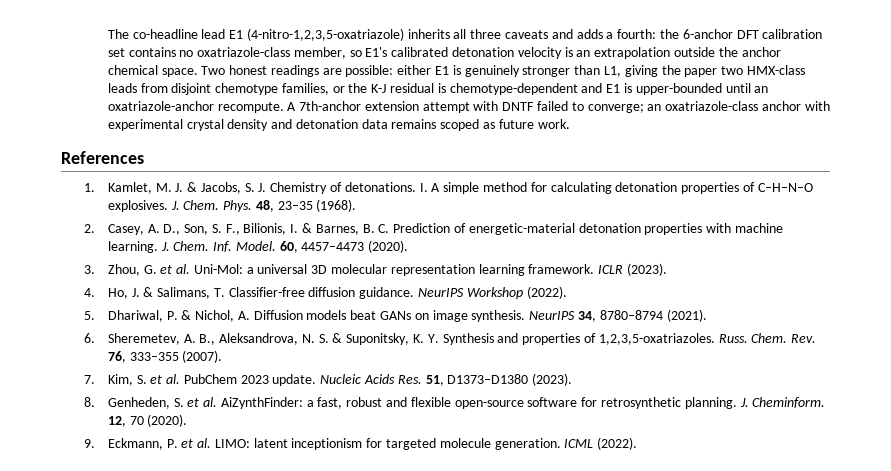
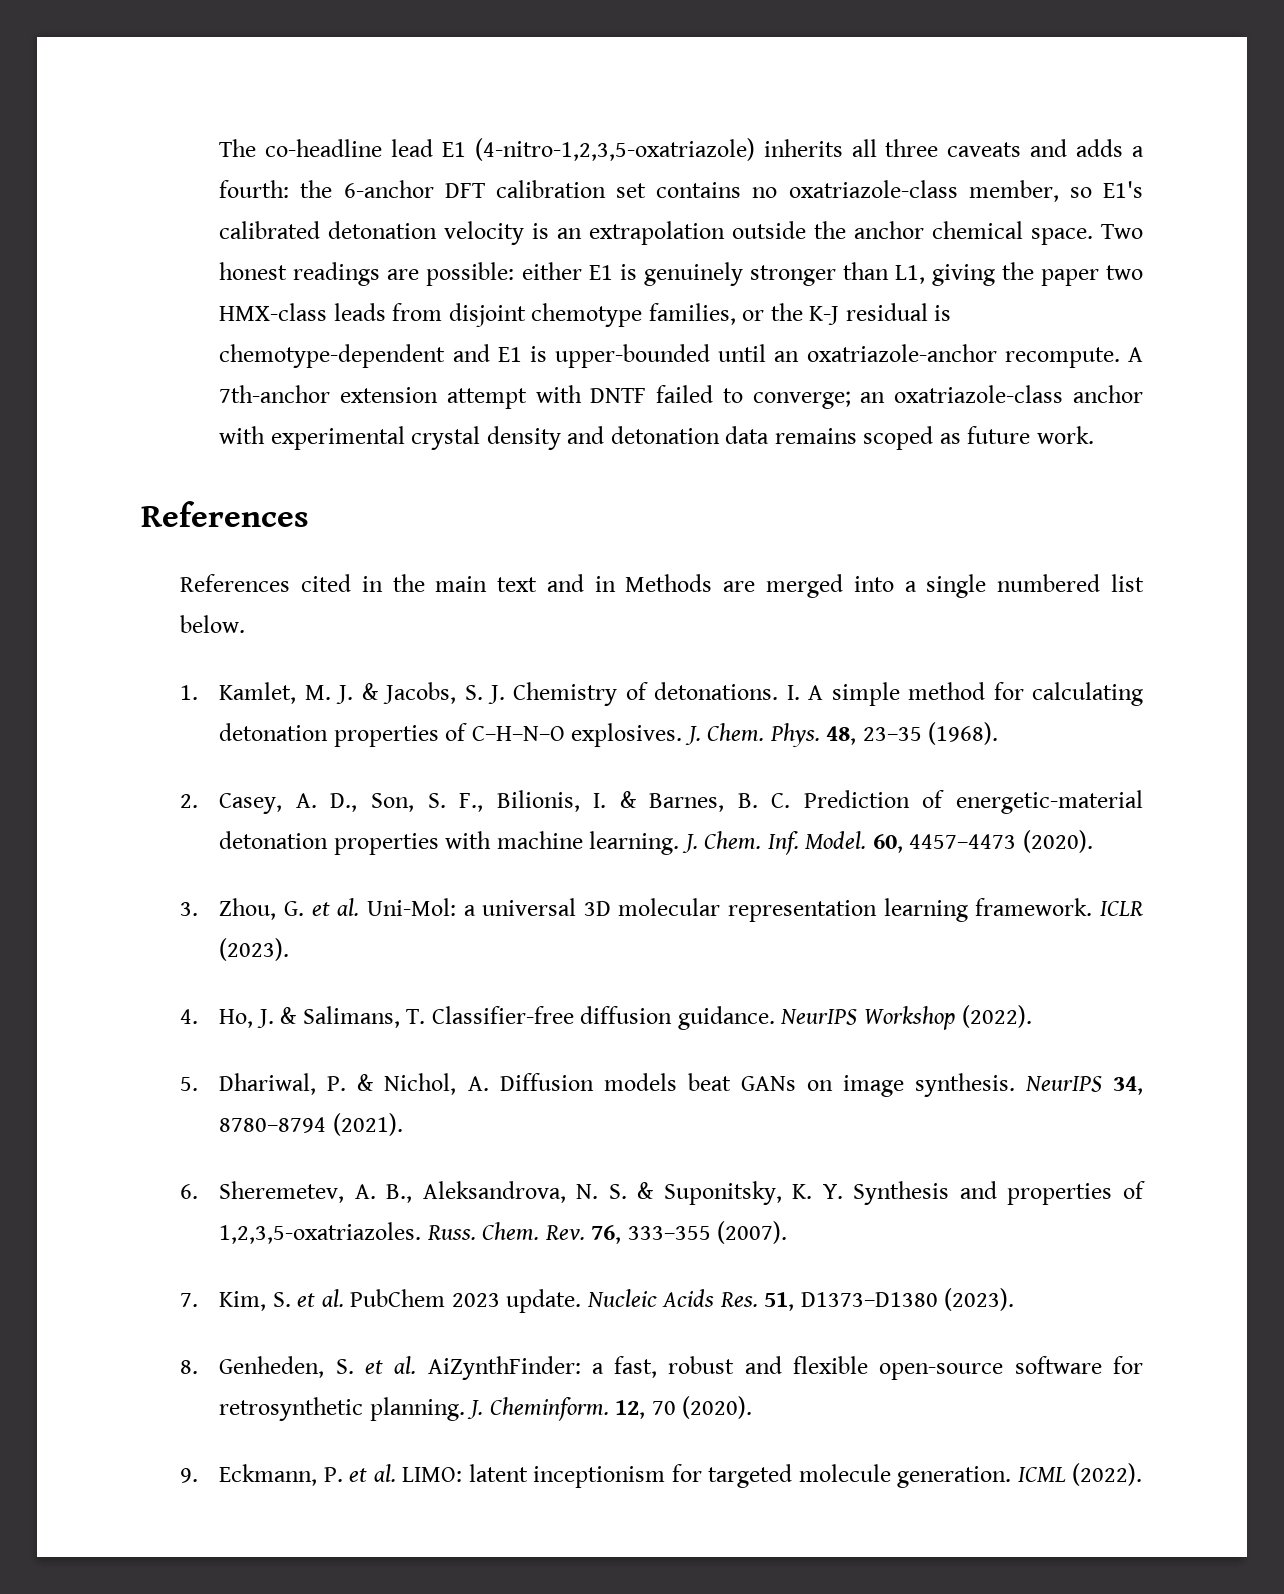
+ References cited in the main text and in Methods are merged into a single numbered list below.

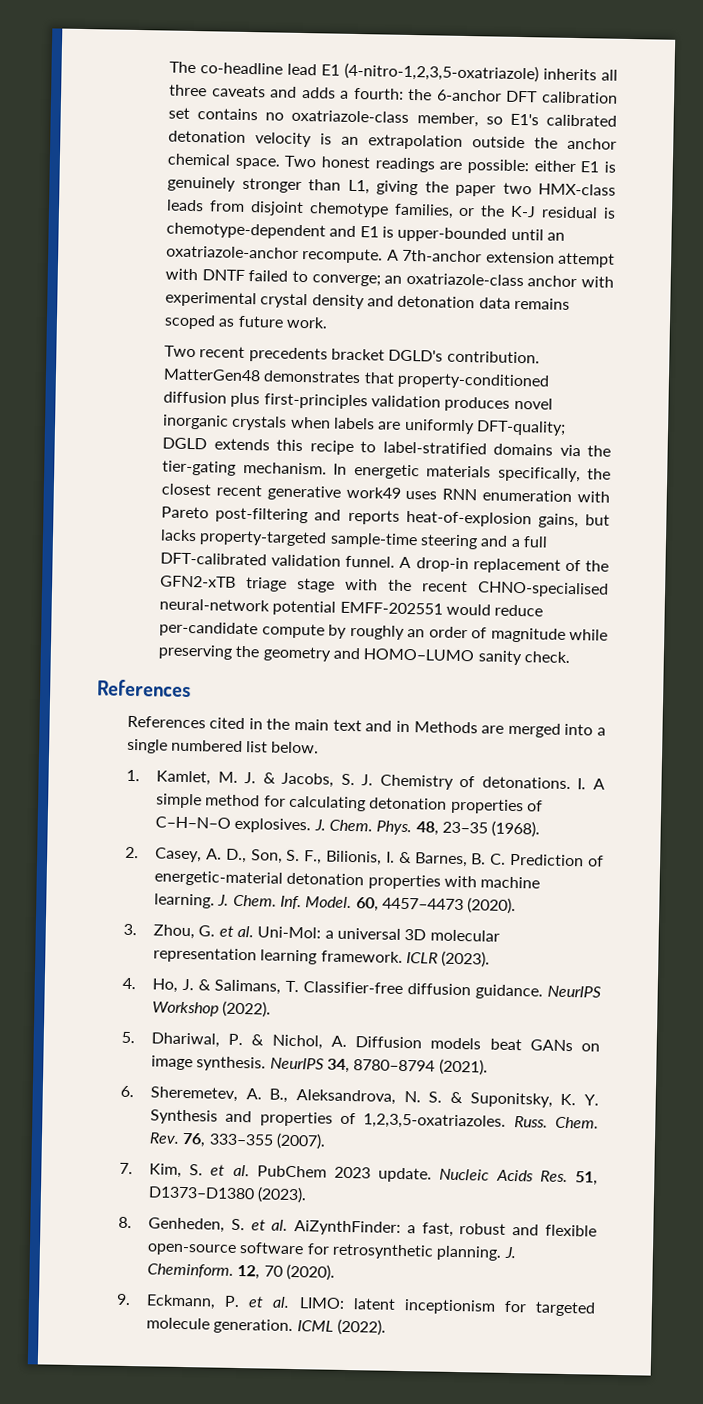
+ Two recent precedents bracket DGLD's contribution. MatterGen48 demonstrates that property-conditioned diffusion plus first-principles validation produces novel inorganic crystals when labels are uniformly DFT-quality; DGLD extends this recipe to label-stratified domains via the tier-gating mechanism. In energetic materials specifically, the closest recent generative work49 uses RNN enumeration with Pareto post-filtering and reports heat-of-explosion gains, but lacks property-targeted sample-time steering and a full DFT-calibrated validation funnel. A drop-in replacement of the GFN2-xTB triage stage with the recent CHNO-specialised neural-network potential EMFF-202551 would reduce per-candidate compute by roughly an order of magnitude while preserving the geometry and HOMO–LUMO sanity check.

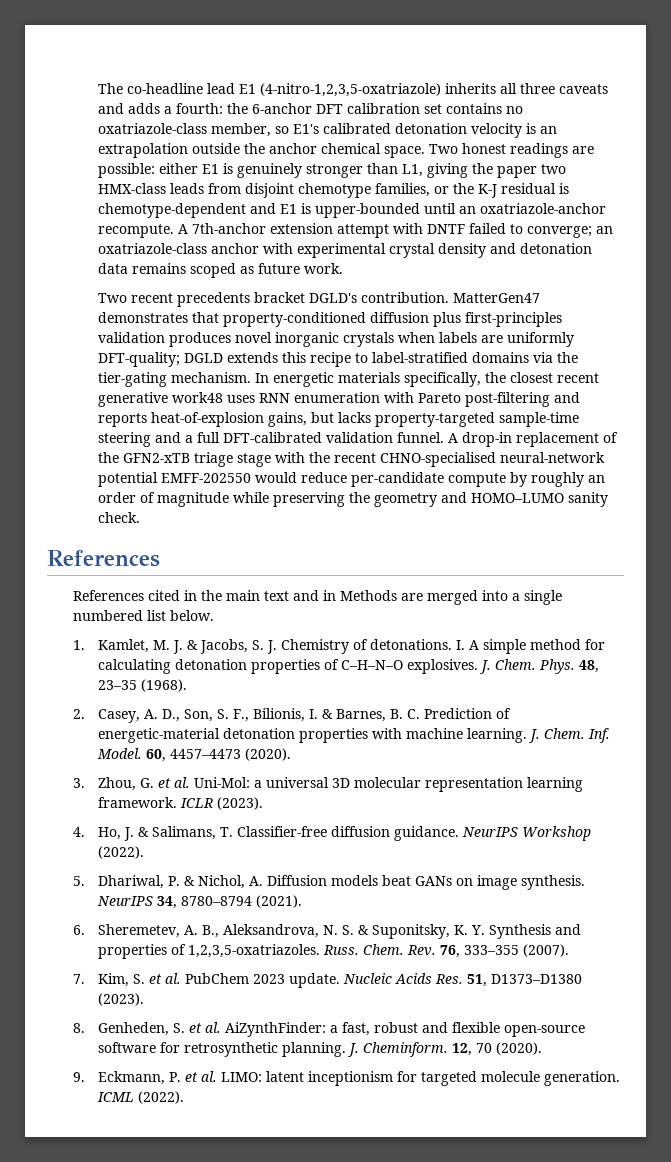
- MatterGen48 demonstrates that property-conditioned diffusion plus first-principles validation produces novel inorganic crystals when labels are uniformly DFT-quality; DGLD extends this recipe to label-stratified domains via the tier-gating mechanism.
+ MatterGen47 demonstrates that property-conditioned diffusion plus first-principles validation produces novel inorganic crystals when labels are uniformly DFT-quality; DGLD extends this recipe to label-stratified domains via the tier-gating mechanism.
- In energetic materials specifically, the closest recent generative work49 uses RNN enumeration with Pareto post-filtering and reports heat-of-explosion gains, but lacks property-targeted sample-time steering and a full DFT-calibrated validation funnel.
+ In energetic materials specifically, the closest recent generative work48 uses RNN enumeration with Pareto post-filtering and reports heat-of-explosion gains, but lacks property-targeted sample-time steering and a full DFT-calibrated validation funnel.
- A drop-in replacement of the GFN2-xTB triage stage with the recent CHNO-specialised neural-network potential EMFF-202551 would reduce per-candidate compute by roughly an order of magnitude while preserving the geometry and HOMO–LUMO sanity check.
+ A drop-in replacement of the GFN2-xTB triage stage with the recent CHNO-specialised neural-network potential EMFF-202550 would reduce per-candidate compute by roughly an order of magnitude while preserving the geometry and HOMO–LUMO sanity check.

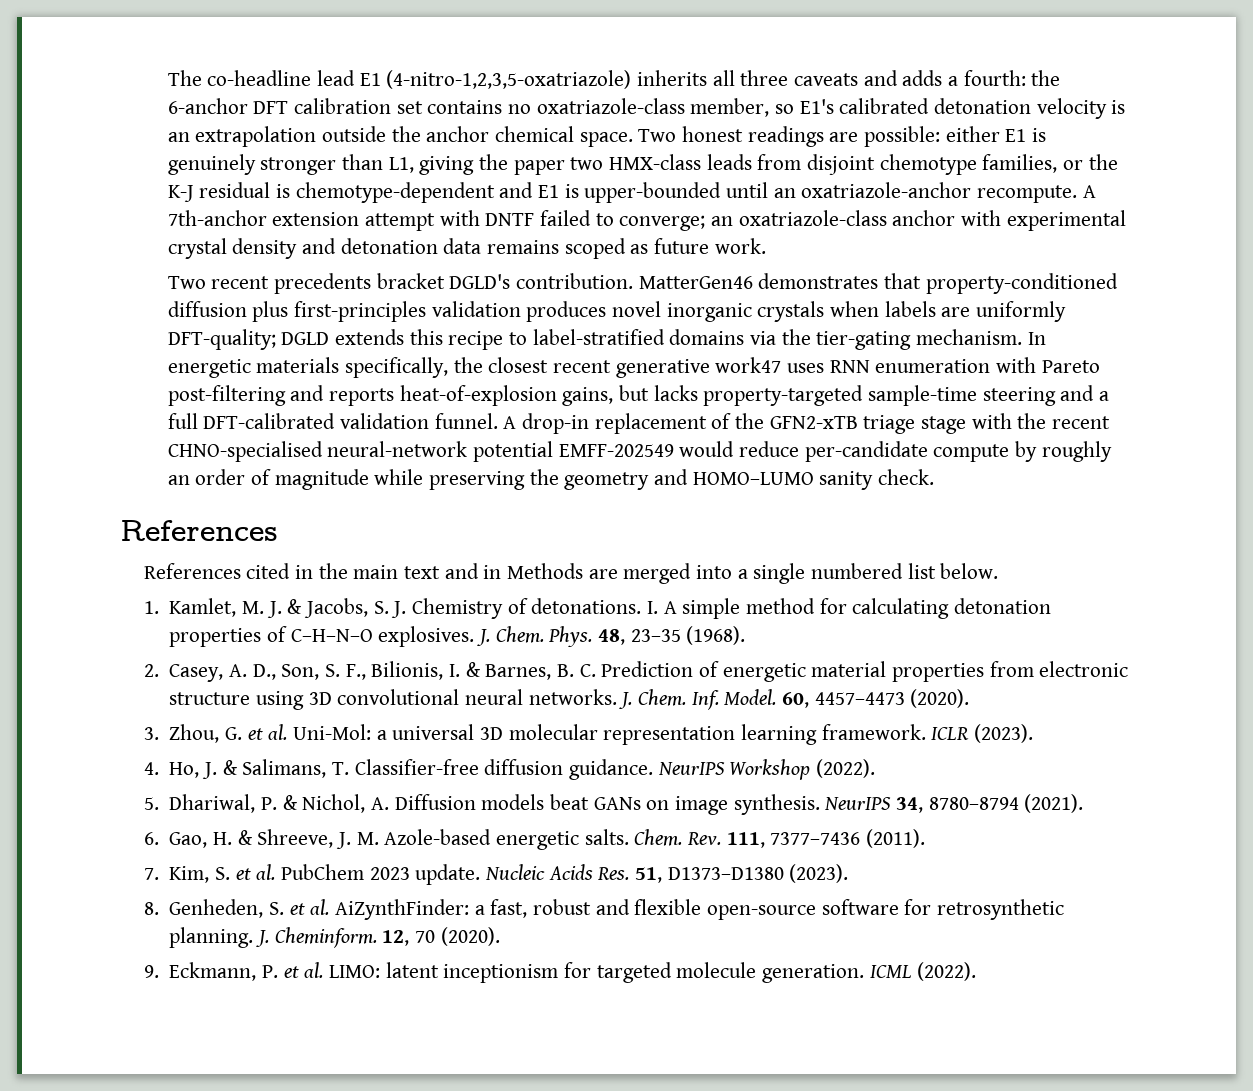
- MatterGen47 demonstrates that property-conditioned diffusion plus first-principles validation produces novel inorganic crystals when labels are uniformly DFT-quality; DGLD extends this recipe to label-stratified domains via the tier-gating mechanism.
+ MatterGen46 demonstrates that property-conditioned diffusion plus first-principles validation produces novel inorganic crystals when labels are uniformly DFT-quality; DGLD extends this recipe to label-stratified domains via the tier-gating mechanism.
- In energetic materials specifically, the closest recent generative work48 uses RNN enumeration with Pareto post-filtering and reports heat-of-explosion gains, but lacks property-targeted sample-time steering and a full DFT-calibrated validation funnel.
+ In energetic materials specifically, the closest recent generative work47 uses RNN enumeration with Pareto post-filtering and reports heat-of-explosion gains, but lacks property-targeted sample-time steering and a full DFT-calibrated validation funnel.
- A drop-in replacement of the GFN2-xTB triage stage with the recent CHNO-specialised neural-network potential EMFF-202550 would reduce per-candidate compute by roughly an order of magnitude while preserving the geometry and HOMO–LUMO sanity check.
+ A drop-in replacement of the GFN2-xTB triage stage with the recent CHNO-specialised neural-network potential EMFF-202549 would reduce per-candidate compute by roughly an order of magnitude while preserving the geometry and HOMO–LUMO sanity check.
- 2. Casey, A. D., Son, S. F., Bilionis, I. & Barnes, B. C. Prediction of energetic-material detonation properties with machine learning.
+ 2. Casey, A. D., Son, S. F., Bilionis, I. & Barnes, B. C. Prediction of energetic material properties from electronic structure using 3D convolutional neural networks.
- 6. Sheremetev, A. B., Aleksandrova, N. S. & Suponitsky, K. Y. Synthesis and properties of 1,2,3,5-oxatriazoles. Russ. Chem. Rev. 76, 333–355 (2007).
+ 6. Gao, H. & Shreeve, J. M. Azole-based energetic salts. Chem. Rev. 111, 7377–7436 (2011).

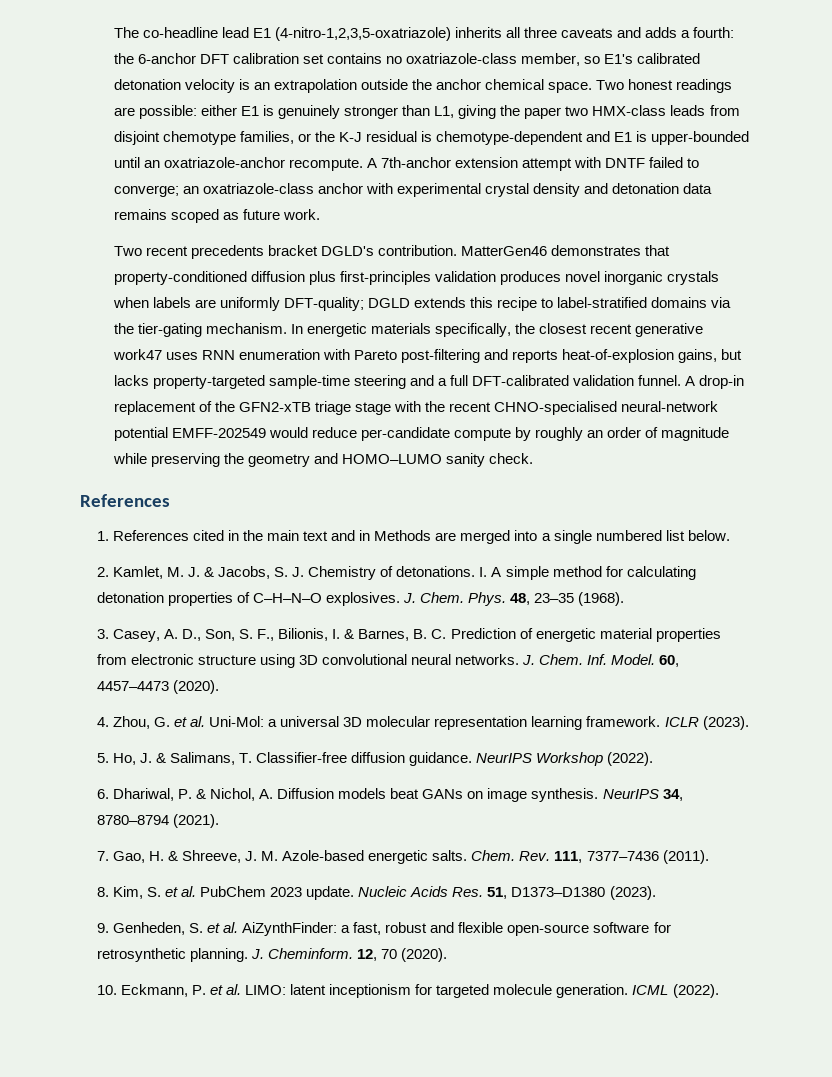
- References cited in the main text and in Methods are merged into a single numbered list below.
+ 1. References cited in the main text and in Methods are merged into a single numbered list below.
- 1. Kamlet, M. J. & Jacobs, S. J. Chemistry of detonations.
+ 2. Kamlet, M. J. & Jacobs, S. J. Chemistry of detonations.
- 2. Casey, A. D., Son, S. F., Bilionis, I. & Barnes, B. C. Prediction of energetic material properties from electronic structure using 3D convolutional neural networks.
+ 3. Casey, A. D., Son, S. F., Bilionis, I. & Barnes, B. C. Prediction of energetic material properties from electronic structure using 3D convolutional neural networks.
- 3. Zhou, G. et al. Uni-Mol: a universal 3D molecular representation learning framework.
+ 4. Zhou, G. et al. Uni-Mol: a universal 3D molecular representation learning framework.
- 4. Ho, J. & Salimans, T. Classifier-free diffusion guidance.
+ 5. Ho, J. & Salimans, T. Classifier-free diffusion guidance.
- 5. Dhariwal, P. & Nichol, A. Diffusion models beat GANs on image synthesis.
+ 6. Dhariwal, P. & Nichol, A. Diffusion models beat GANs on image synthesis.
- 6. Gao, H. & Shreeve, J. M. Azole-based energetic salts.
+ 7. Gao, H. & Shreeve, J. M. Azole-based energetic salts.
- 7. Kim, S. et al. PubChem 2023 update.
+ 8. Kim, S. et al. PubChem 2023 update.
- 8. Genheden, S. et al. AiZynthFinder: a fast, robust and flexible open-source software for retrosynthetic planning.
+ 9. Genheden, S. et al. AiZynthFinder: a fast, robust and flexible open-source software for retrosynthetic planning.
- 9. Eckmann, P. et al. LIMO: latent inceptionism for targeted molecule generation.
+ 10. Eckmann, P. et al. LIMO: latent inceptionism for targeted molecule generation.

